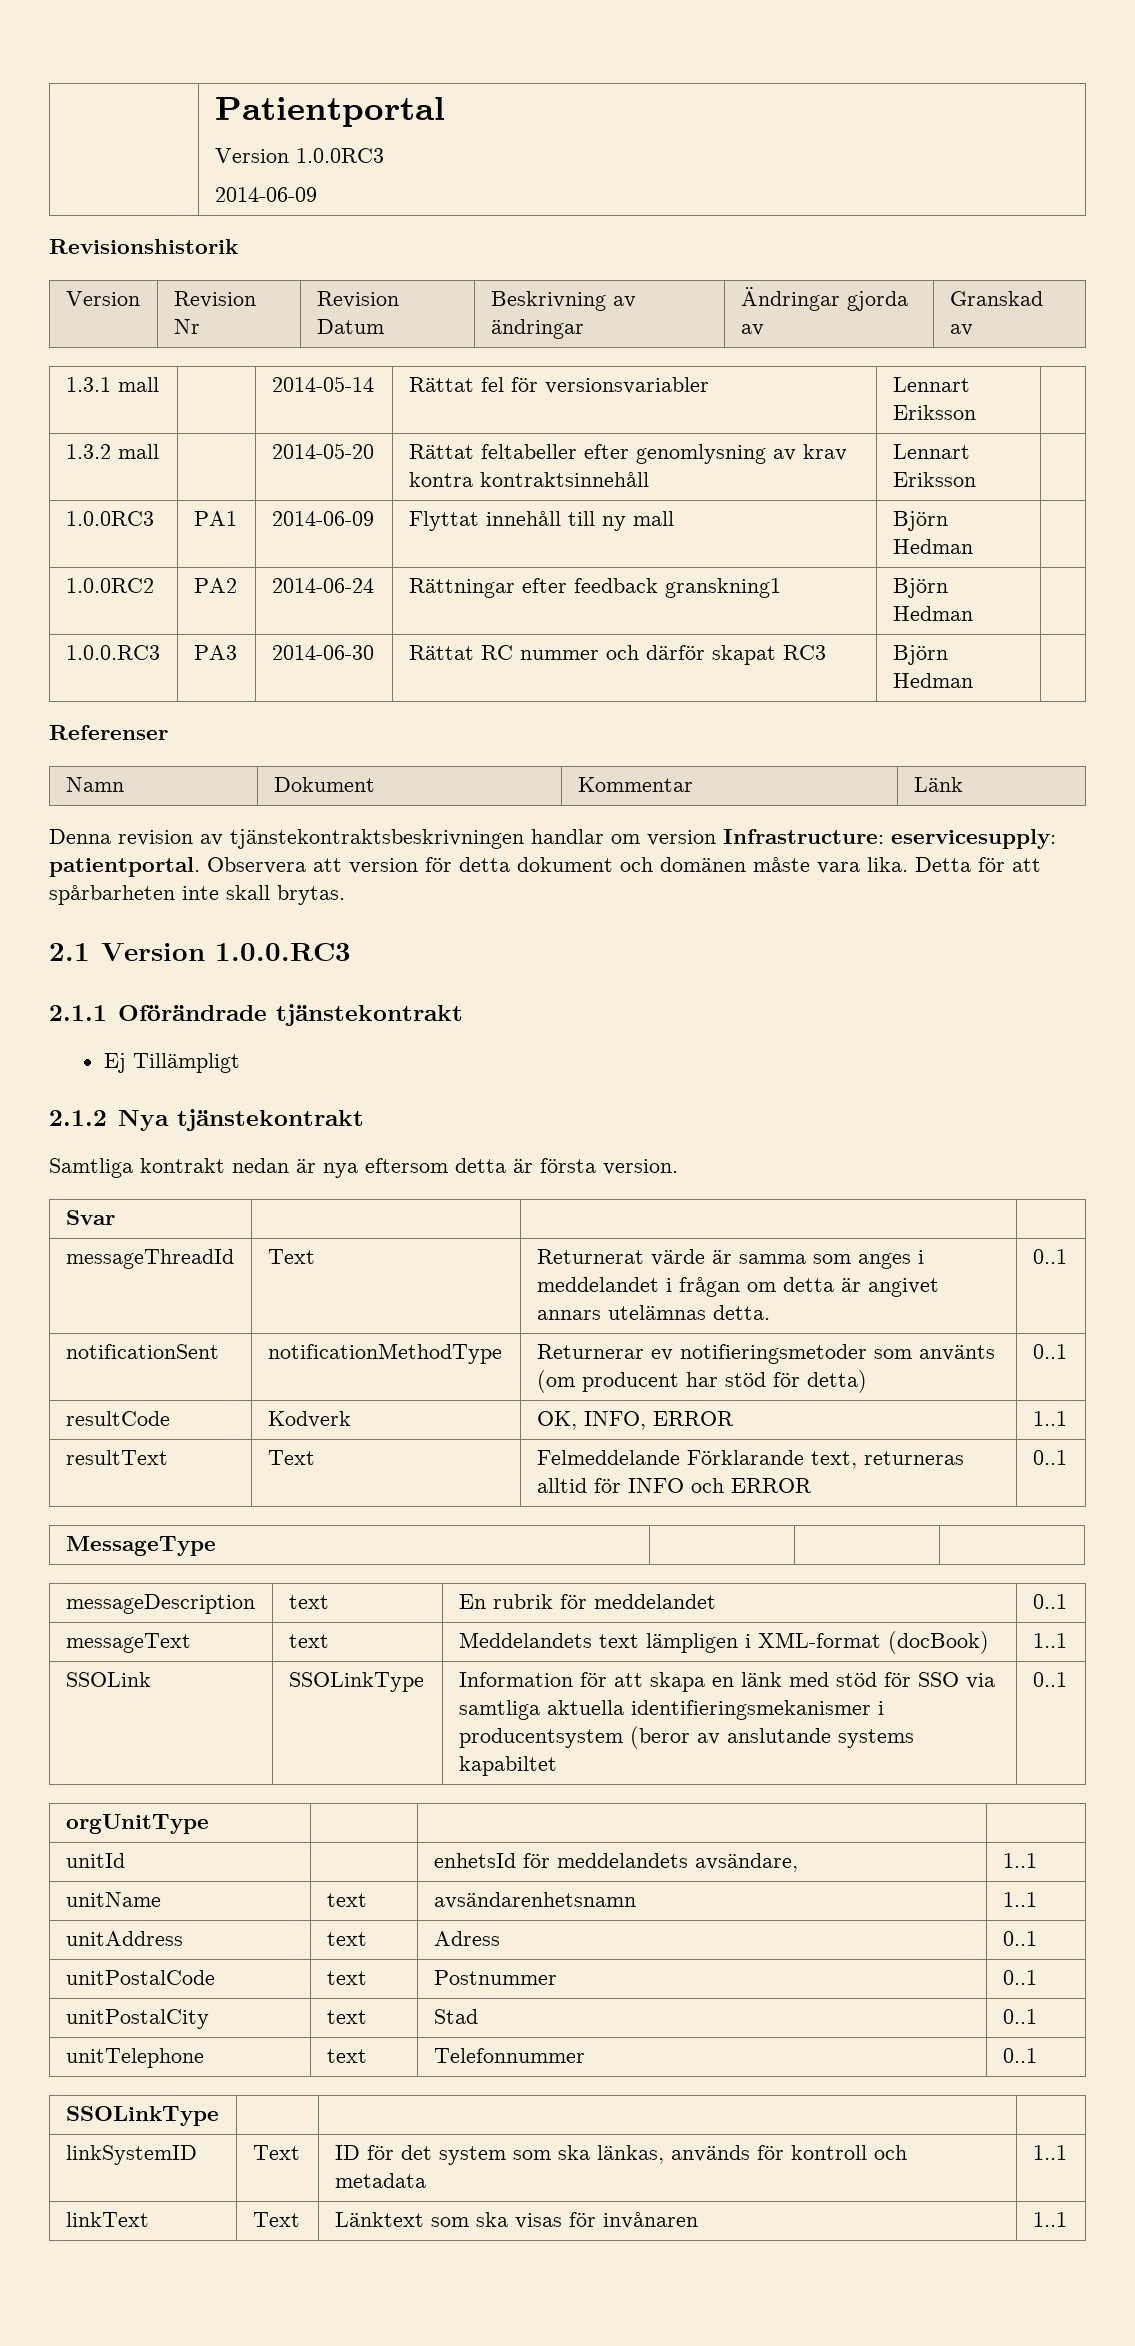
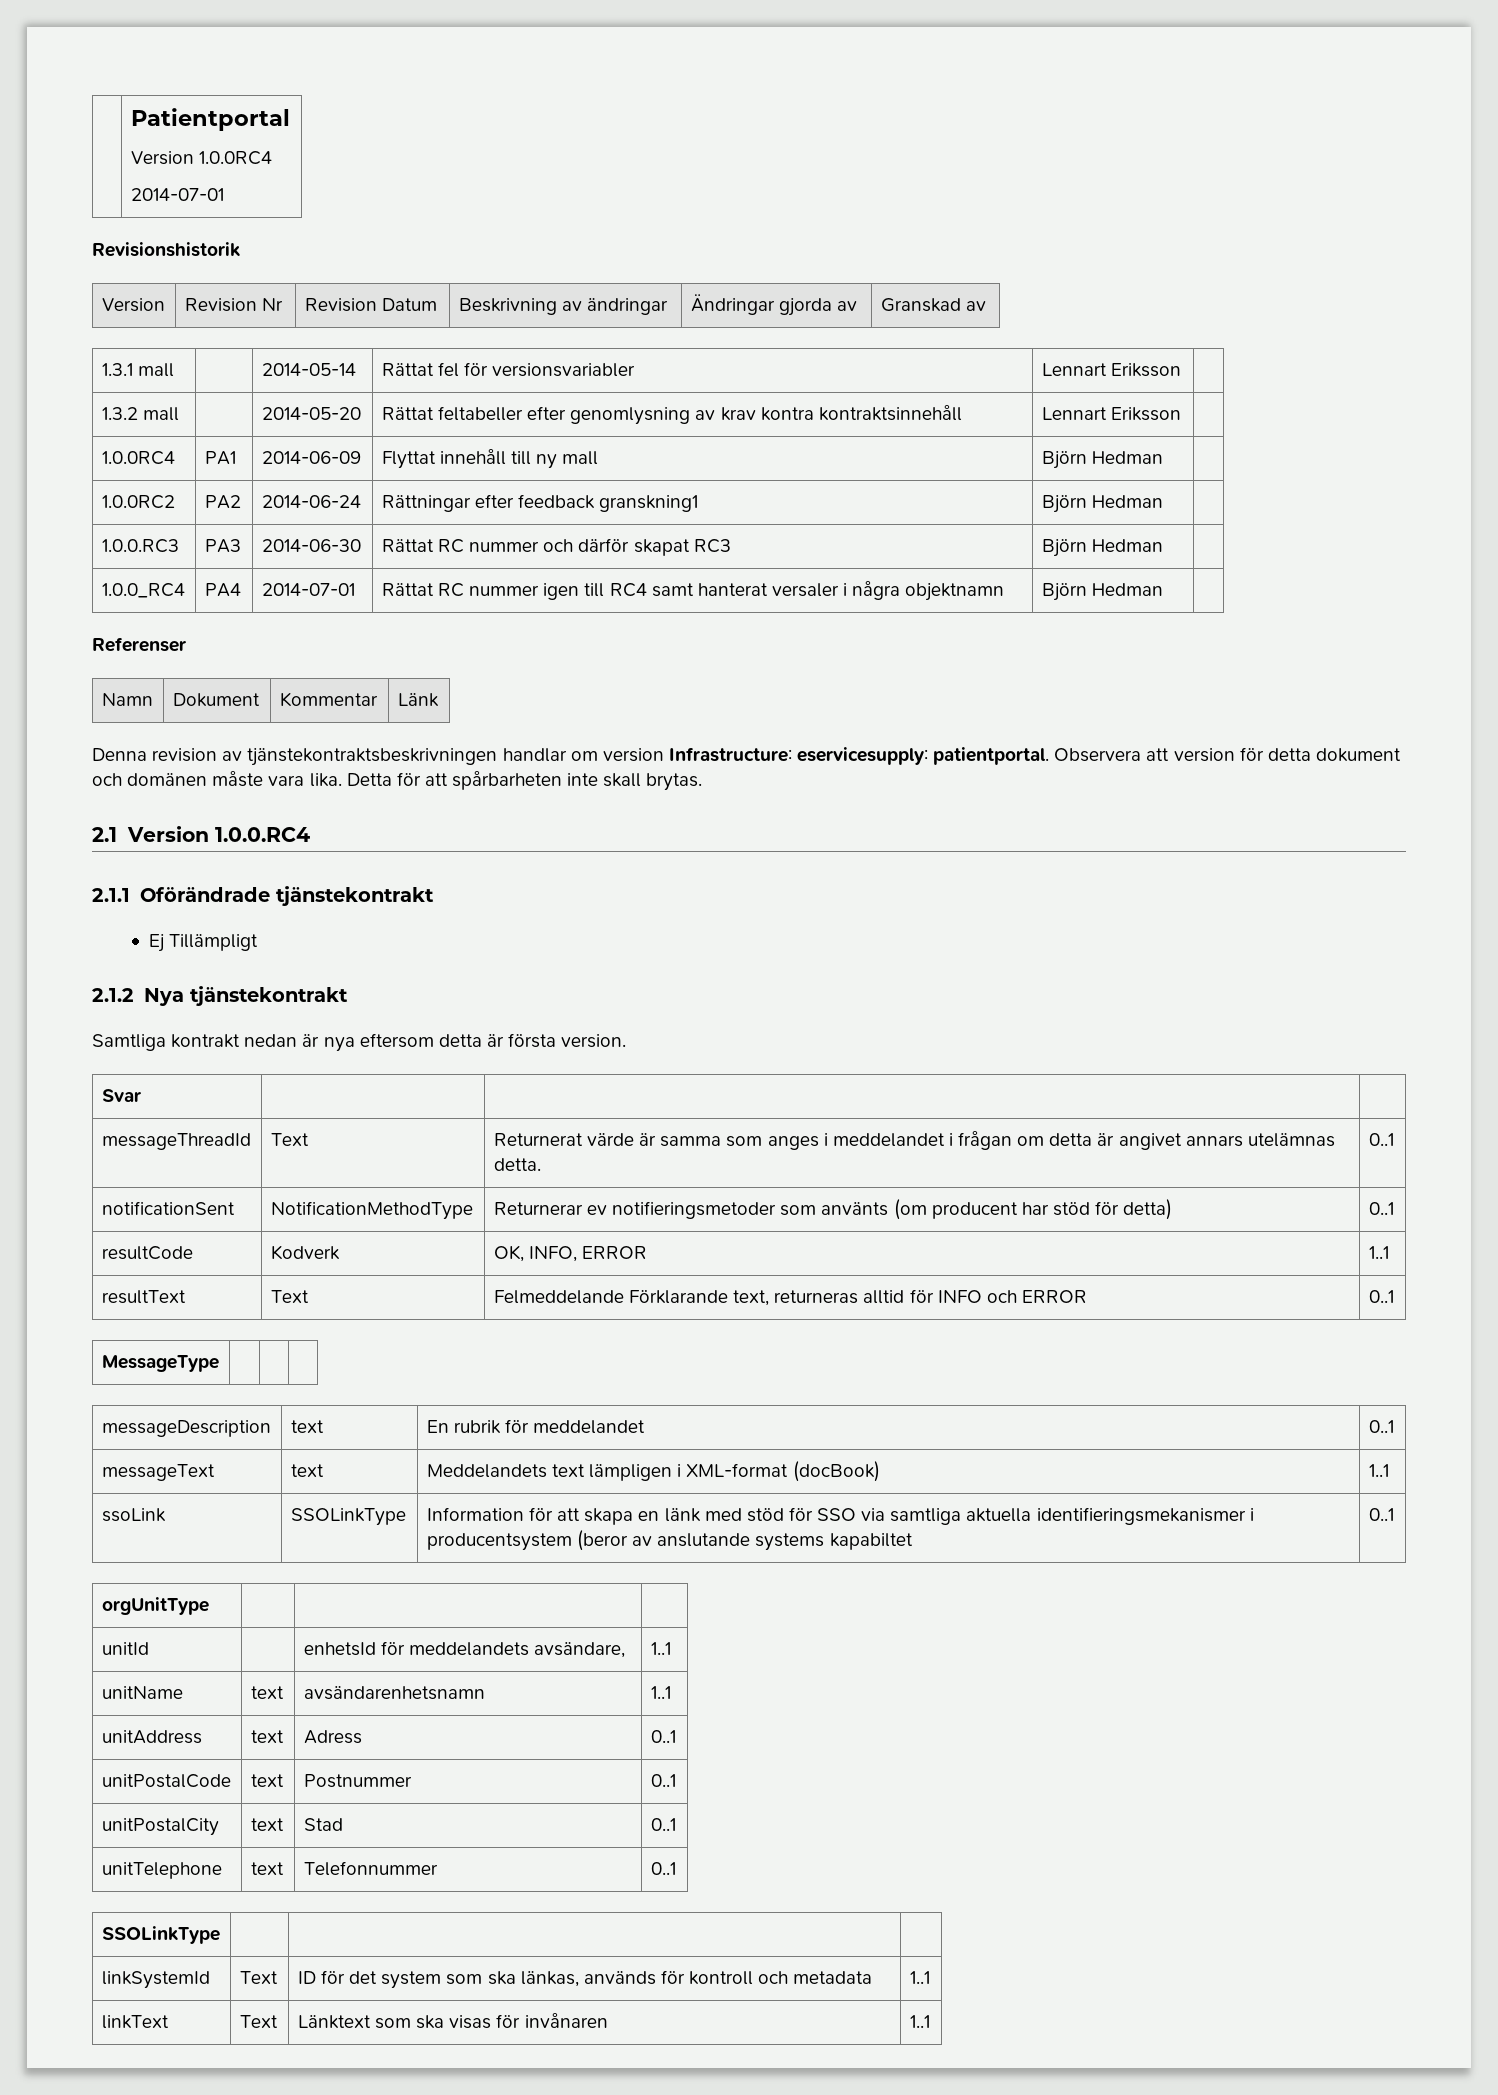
  | Patientportal
- Version 1.0.0RC3
- 2014-06-09
+ Version 1.0.0RC4
+ 2014-07-01
- 1.0.0RC3 | PA1 | 2014-06-09 | Flyttat innehåll till ny mall | Björn Hedman |
+ 1.0.0RC4 | PA1 | 2014-06-09 | Flyttat innehåll till ny mall | Björn Hedman |
+ 1.0.0_RC4 | PA4 | 2014-07-01 | Rättat RC nummer igen till RC4 samt hanterat versaler i några objektnamn | Björn Hedman |
- 2.1 Version 1.0.0.RC3
+ 2.1 Version 1.0.0.RC4
- notificationSent | notificationMethodType | Returnerar ev notifieringsmetoder som använts (om producent har stöd för detta) | 0..1
+ notificationSent | NotificationMethodType | Returnerar ev notifieringsmetoder som använts (om producent har stöd för detta) | 0..1
- SSOLink | SSOLinkType | Information för att skapa en länk med stöd för SSO via samtliga aktuella identifieringsmekanismer i producentsystem (beror av anslutande systems kapabiltet | 0..1
+ ssoLink | SSOLinkType | Information för att skapa en länk med stöd för SSO via samtliga aktuella identifieringsmekanismer i producentsystem (beror av anslutande systems kapabiltet | 0..1
- linkSystemID | Text | ID för det system som ska länkas, används för kontroll och metadata | 1..1
+ linkSystemId | Text | ID för det system som ska länkas, används för kontroll och metadata | 1..1

